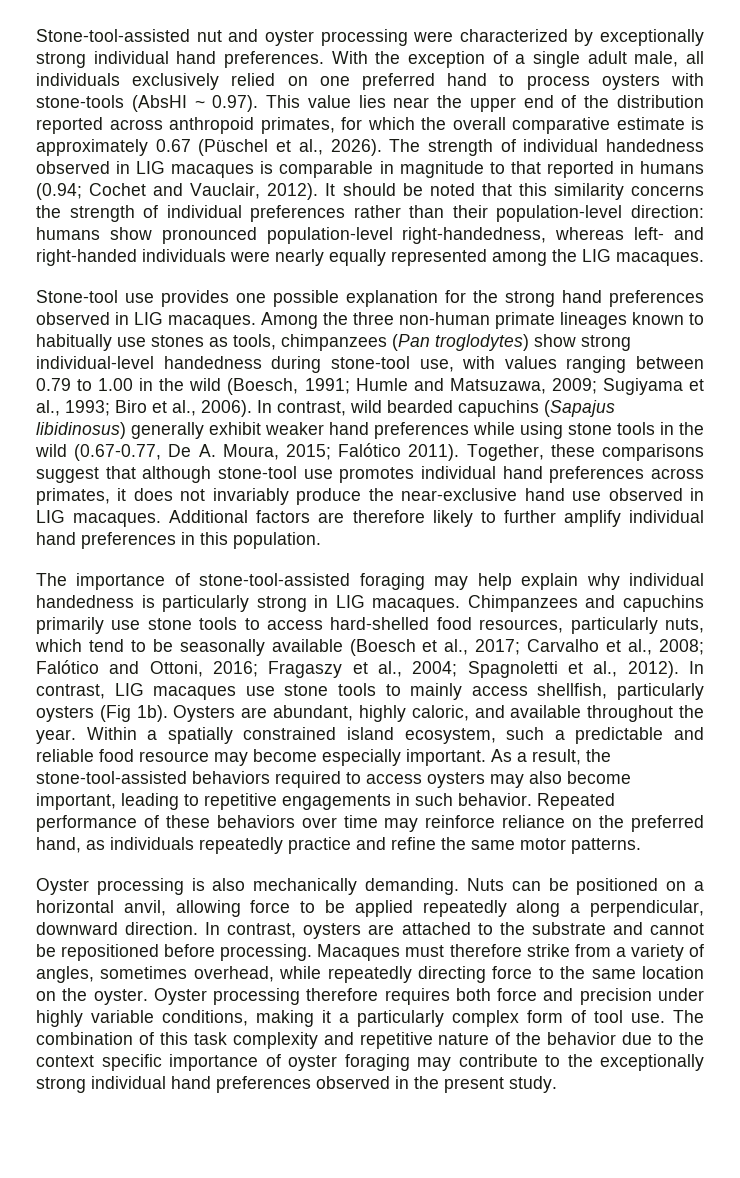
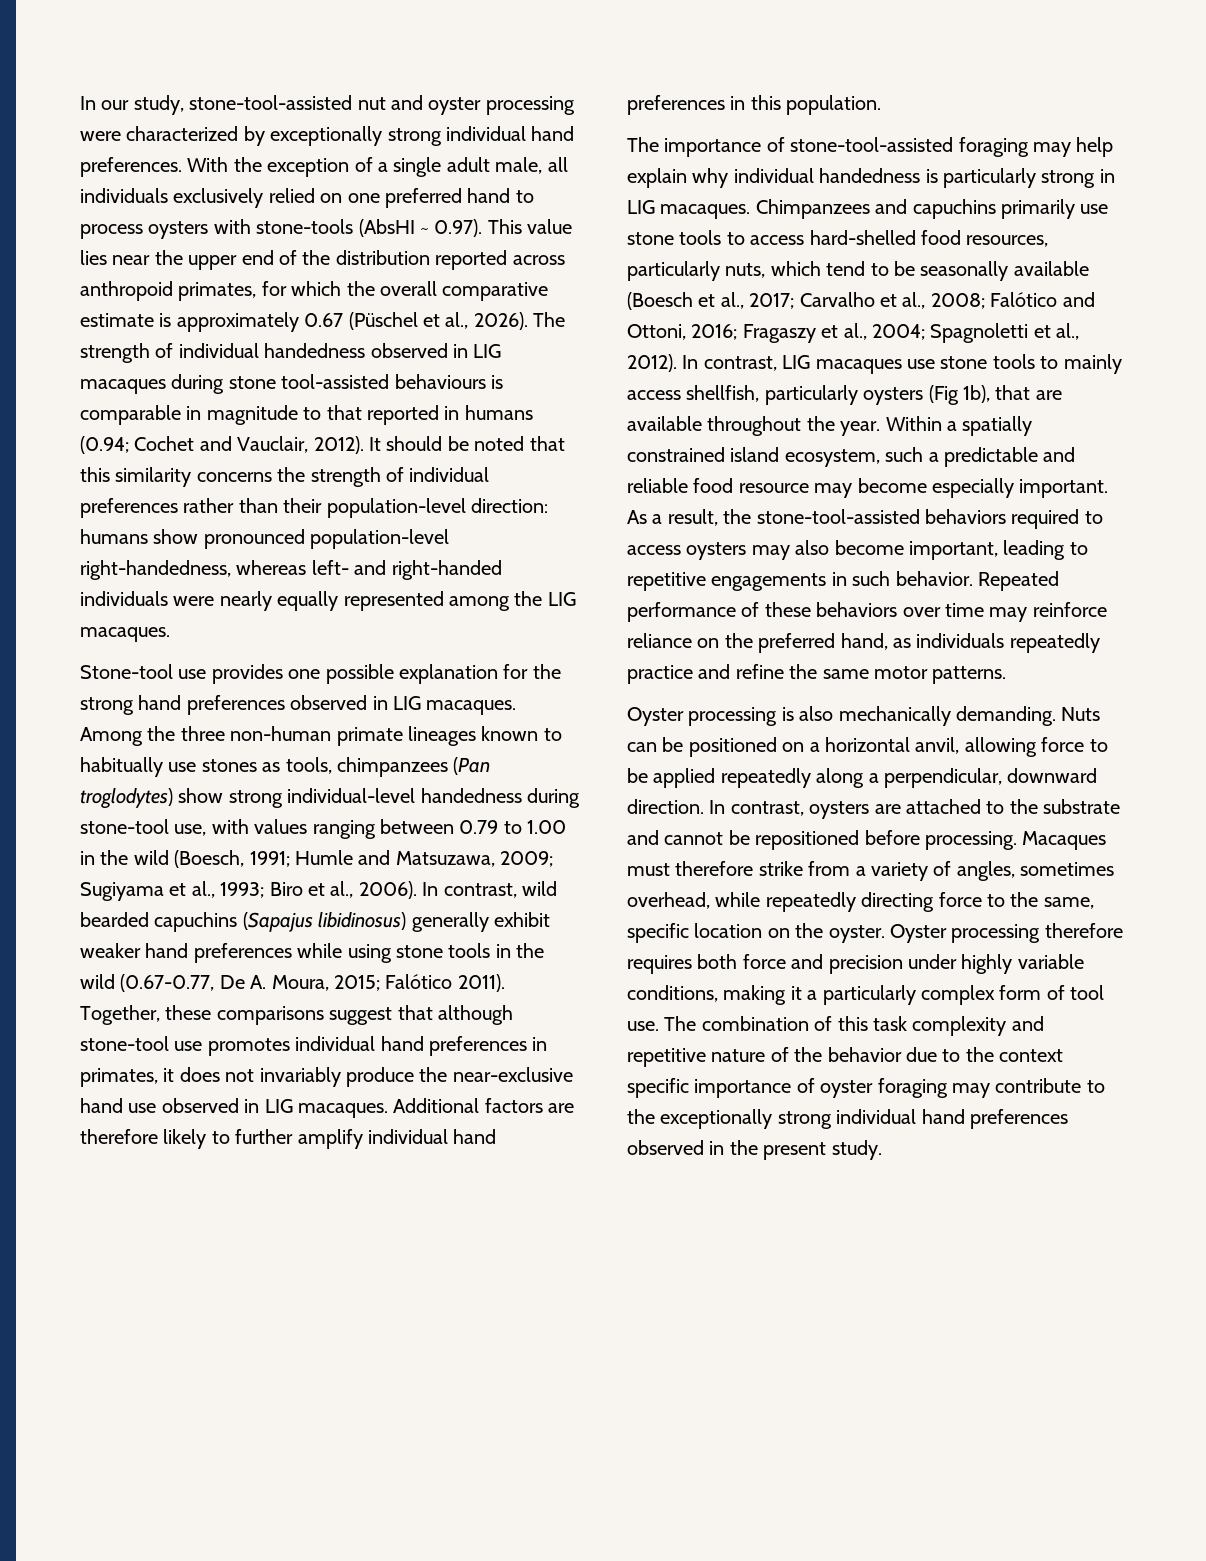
- Stone-tool-assisted nut and oyster processing were characterized by exceptionally strong individual hand preferences.
+ In our study, stone-tool-assisted nut and oyster processing were characterized by exceptionally strong individual hand preferences.
- The strength of individual handedness observed in LIG macaques is comparable in magnitude to that reported in humans (0.94; Cochet and Vauclair, 2012).
+ The strength of individual handedness observed in LIG macaques during stone tool-assisted behaviours is comparable in magnitude to that reported in humans (0.94; Cochet and Vauclair, 2012).
- Together, these comparisons suggest that although stone-tool use promotes individual hand preferences across primates, it does not invariably produce the near-exclusive hand use observed in LIG macaques.
+ Together, these comparisons suggest that although stone-tool use promotes individual hand preferences in primates, it does not invariably produce the near-exclusive hand use observed in LIG macaques.
- In contrast, LIG macaques use stone tools to mainly access shellfish, particularly oysters (Fig 1b). Oysters are abundant, highly caloric, and available throughout the year.
+ In contrast, LIG macaques use stone tools to mainly access shellfish, particularly oysters (Fig 1b), that are available throughout the year.
- Macaques must therefore strike from a variety of angles, sometimes overhead, while repeatedly directing force to the same location on the oyster.
+ Macaques must therefore strike from a variety of angles, sometimes overhead, while repeatedly directing force to the same, specific location on the oyster.

